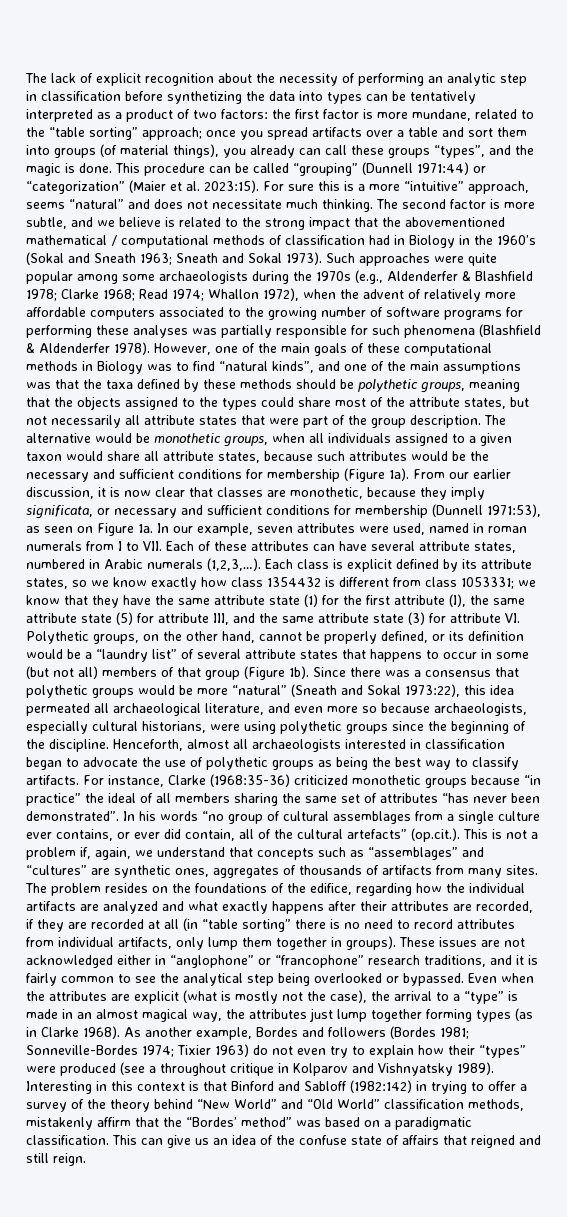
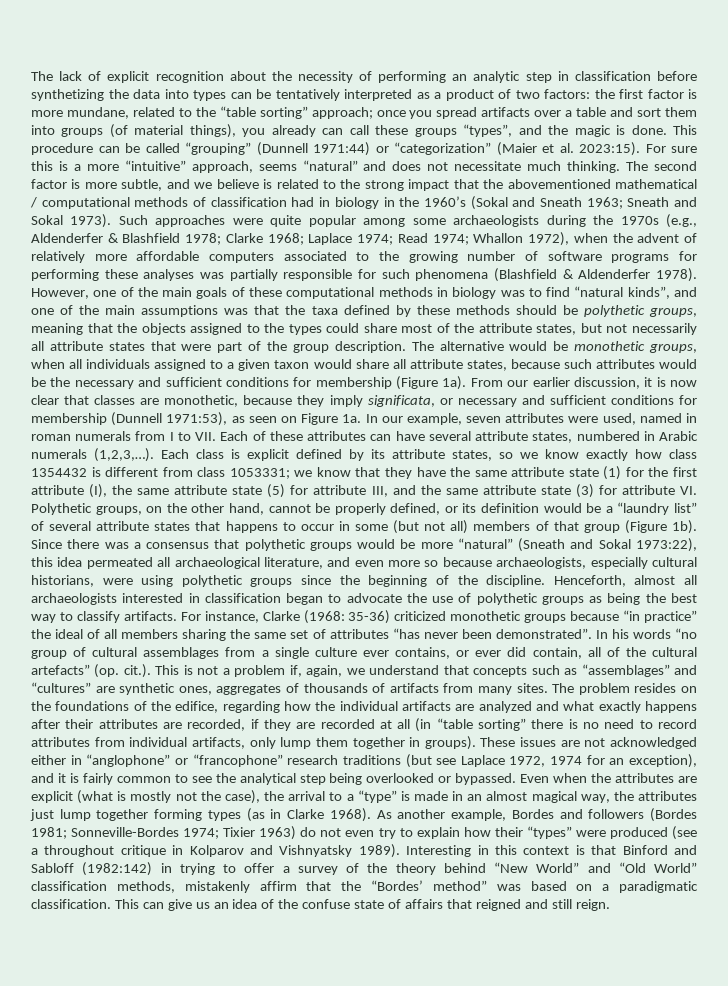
- The second factor is more subtle, and we believe is related to the strong impact that the abovementioned mathematical / computational methods of classification had in Biology in the 1960’s (Sokal and Sneath 1963; Sneath and Sokal 1973).
+ The second factor is more subtle, and we believe is related to the strong impact that the abovementioned mathematical / computational methods of classification had in biology in the 1960’s (Sokal and Sneath 1963; Sneath and Sokal 1973).
- Such approaches were quite popular among some archaeologists during the 1970s (e.g., Aldenderfer & Blashfield 1978; Clarke 1968; Read 1974; Whallon 1972), when the advent of relatively more affordable computers associated to the growing number of software programs for performing these analyses was partially responsible for such phenomena (Blashfield & Aldenderfer 1978).
+ Such approaches were quite popular among some archaeologists during the 1970s (e.g., Aldenderfer & Blashfield 1978; Clarke 1968; Laplace 1974; Read 1974; Whallon 1972), when the advent of relatively more affordable computers associated to the growing number of software programs for performing these analyses was partially responsible for such phenomena (Blashfield & Aldenderfer 1978).
- However, one of the main goals of these computational methods in Biology was to find “natural kinds”, and one of the main assumptions was that the taxa defined by these methods should be polythetic groups, meaning that the objects assigned to the types could share most of the attribute states, but not necessarily all attribute states that were part of the group description.
+ However, one of the main goals of these computational methods in biology was to find “natural kinds”, and one of the main assumptions was that the taxa defined by these methods should be polythetic groups, meaning that the objects assigned to the types could share most of the attribute states, but not necessarily all attribute states that were part of the group description.
- For instance, Clarke (1968:35-36) criticized monothetic groups because “in practice” the ideal of all members sharing the same set of attributes “has never been demonstrated”.
+ For instance, Clarke (1968: 35-36) criticized monothetic groups because “in practice” the ideal of all members sharing the same set of attributes “has never been demonstrated”.
- In his words “no group of cultural assemblages from a single culture ever contains, or ever did contain, all of the cultural artefacts” (op.cit.). This is not a problem if, again, we understand that concepts such as “assemblages” and “cultures” are synthetic ones, aggregates of thousands of artifacts from many sites.
+ In his words “no group of cultural assemblages from a single culture ever contains, or ever did contain, all of the cultural artefacts” (op. cit.). This is not a problem if, again, we understand that concepts such as “assemblages” and “cultures” are synthetic ones, aggregates of thousands of artifacts from many sites.
- These issues are not acknowledged either in “anglophone” or “francophone” research traditions, and it is fairly common to see the analytical step being overlooked or bypassed.
+ These issues are not acknowledged either in “anglophone” or “francophone” research traditions (but see Laplace 1972, 1974 for an exception), and it is fairly common to see the analytical step being overlooked or bypassed.

